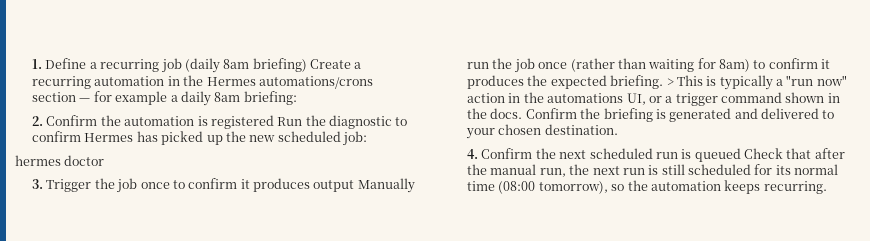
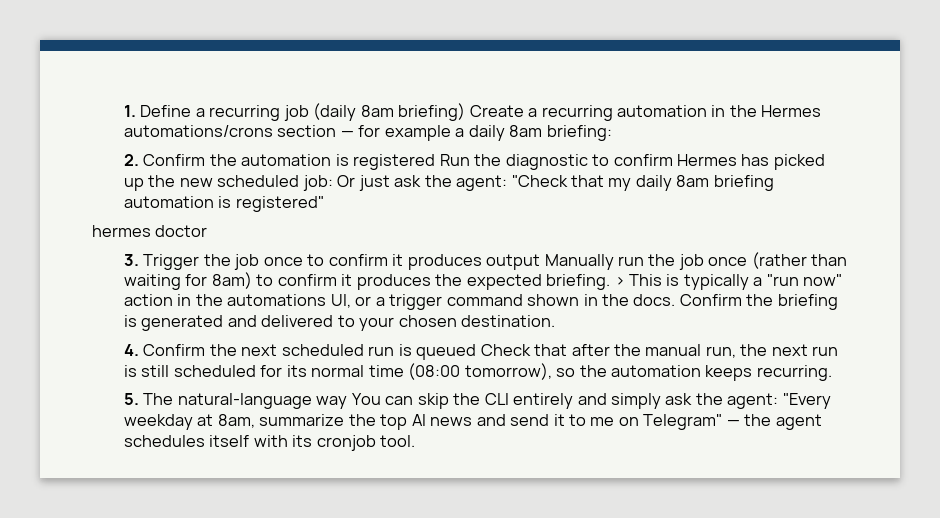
- 2. Confirm the automation is registered Run the diagnostic to confirm Hermes has picked up the new scheduled job:
+ 2. Confirm the automation is registered Run the diagnostic to confirm Hermes has picked up the new scheduled job: Or just ask the agent: "Check that my daily 8am briefing automation is registered"
+ 5. The natural-language way You can skip the CLI entirely and simply ask the agent: "Every weekday at 8am, summarize the top AI news and send it to me on Telegram" — the agent schedules itself with its cronjob tool.

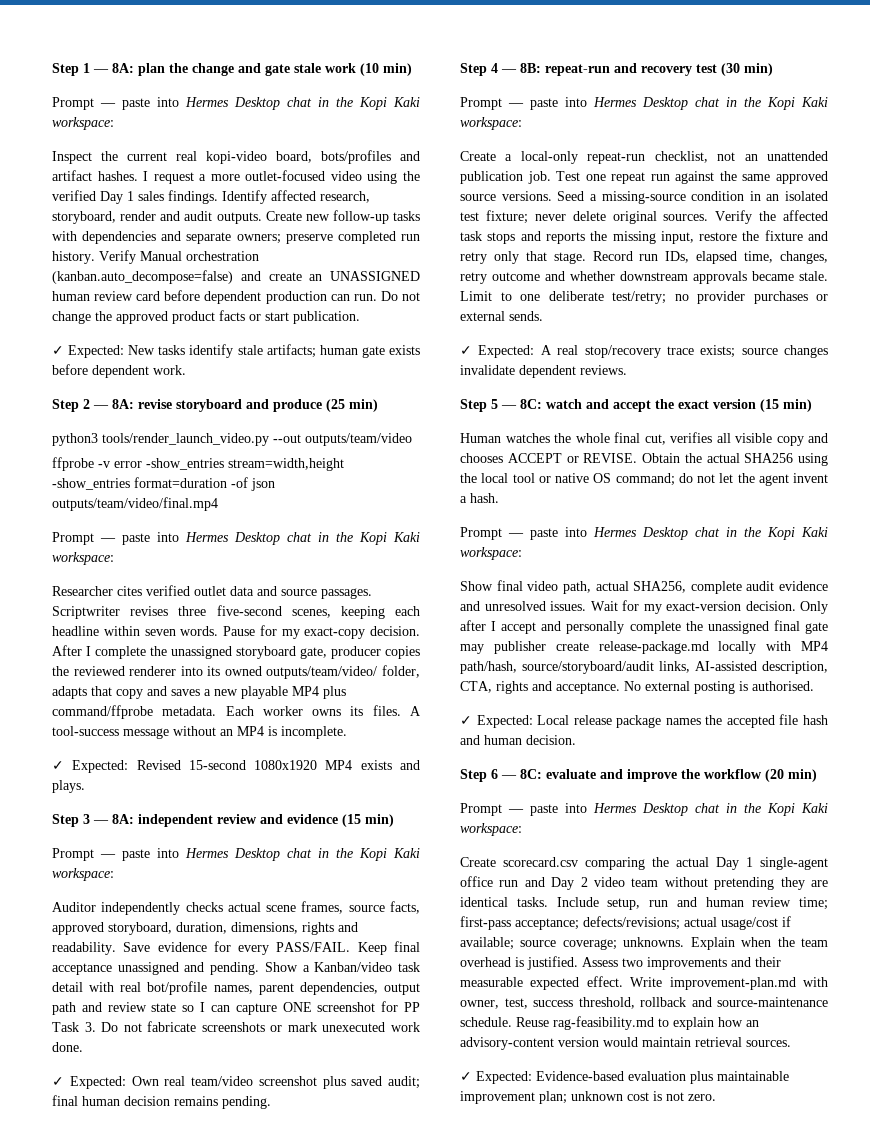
- 1. Define a recurring job (daily 8am briefing) Create a recurring automation in the Hermes automations/crons section — for example a daily 8am briefing:
- 2. Confirm the automation is registered Run the diagnostic to confirm Hermes has picked up the new scheduled job: Or just ask the agent: "Check that my daily 8am briefing automation is registered"
- hermes doctor
- 3. Trigger the job once to confirm it produces output Manually run the job once (rather than waiting for 8am) to confirm it produces the expected briefing. > This is typically a "run now" action in the automations UI, or a trigger command shown in the docs. Confirm the briefing is generated and delivered to your chosen destination.
- 4. Confirm the next scheduled run is queued Check that after the manual run, the next run is still scheduled for its normal time (08:00 tomorrow), so the automation keeps recurring.
- 5. The natural-language way You can skip the CLI entirely and simply ask the agent: "Every weekday at 8am, summarize the top AI news and send it to me on Telegram" — the agent schedules itself with its cronjob tool.
+ Step 1 — 8A: plan the change and gate stale work (10 min)
+ Prompt — paste into Hermes Desktop chat in the Kopi Kaki workspace:
+ Inspect the current real kopi-video board, bots/profiles and artifact hashes. I request a more outlet-focused video using the verified Day 1 sales findings. Identify affected research, storyboard, render and audit outputs. Create new follow-up tasks with dependencies and separate owners; preserve completed run history. Verify Manual orchestration (kanban.auto_decompose=false) and create an UNASSIGNED human review card before dependent production can run. Do not change the approved product facts or start publication.
+ ✓ Expected: New tasks identify stale artifacts; human gate exists before dependent work.
+ Step 2 — 8A: revise storyboard and produce (25 min)
+ python3 tools/render_launch_video.py --out outputs/team/video
+ ffprobe -v error -show_entries stream=width,height -show_entries format=duration -of json outputs/team/video/final.mp4
+ Prompt — paste into Hermes Desktop chat in the Kopi Kaki workspace:
+ Researcher cites verified outlet data and source passages. Scriptwriter revises three five-second scenes, keeping each headline within seven words. Pause for my exact-copy decision. After I complete the unassigned storyboard gate, producer copies the reviewed renderer into its owned outputs/team/video/ folder, adapts that copy and saves a new playable MP4 plus command/ffprobe metadata. Each worker owns its files. A tool-success message without an MP4 is incomplete.
+ ✓ Expected: Revised 15-second 1080x1920 MP4 exists and plays.
+ Step 3 — 8A: independent review and evidence (15 min)
+ Prompt — paste into Hermes Desktop chat in the Kopi Kaki workspace:
+ Auditor independently checks actual scene frames, source facts, approved storyboard, duration, dimensions, rights and readability. Save evidence for every PASS/FAIL. Keep final acceptance unassigned and pending. Show a Kanban/video task detail with real bot/profile names, parent dependencies, output path and review state so I can capture ONE screenshot for PP Task 3. Do not fabricate screenshots or mark unexecuted work done.
+ ✓ Expected: Own real team/video screenshot plus saved audit; final human decision remains pending.
+ Step 4 — 8B: repeat-run and recovery test (30 min)
+ Prompt — paste into Hermes Desktop chat in the Kopi Kaki workspace:
+ Create a local-only repeat-run checklist, not an unattended publication job. Test one repeat run against the same approved source versions. Seed a missing-source condition in an isolated test fixture; never delete original sources. Verify the affected task stops and reports the missing input, restore the fixture and retry only that stage. Record run IDs, elapsed time, changes, retry outcome and whether downstream approvals became stale. Limit to one deliberate test/retry; no provider purchases or external sends.
+ ✓ Expected: A real stop/recovery trace exists; source changes invalidate dependent reviews.
+ Step 5 — 8C: watch and accept the exact version (15 min)
+ Human watches the whole final cut, verifies all visible copy and chooses ACCEPT or REVISE. Obtain the actual SHA256 using the local tool or native OS command; do not let the agent invent a hash.
+ Prompt — paste into Hermes Desktop chat in the Kopi Kaki workspace:
+ Show final video path, actual SHA256, complete audit evidence and unresolved issues. Wait for my exact-version decision. Only after I accept and personally complete the unassigned final gate may publisher create release-package.md locally with MP4 path/hash, source/storyboard/audit links, AI-assisted description, CTA, rights and acceptance. No external posting is authorised.
+ ✓ Expected: Local release package names the accepted file hash and human decision.
+ Step 6 — 8C: evaluate and improve the workflow (20 min)
+ Prompt — paste into Hermes Desktop chat in the Kopi Kaki workspace:
+ Create scorecard.csv comparing the actual Day 1 single-agent office run and Day 2 video team without pretending they are identical tasks. Include setup, run and human review time; first-pass acceptance; defects/revisions; actual usage/cost if available; source coverage; unknowns. Explain when the team overhead is justified. Assess two improvements and their measurable expected effect. Write improvement-plan.md with owner, test, success threshold, rollback and source-maintenance schedule. Reuse rag-feasibility.md to explain how an advisory-content version would maintain retrieval sources.
+ ✓ Expected: Evidence-based evaluation plus maintainable improvement plan; unknown cost is not zero.

